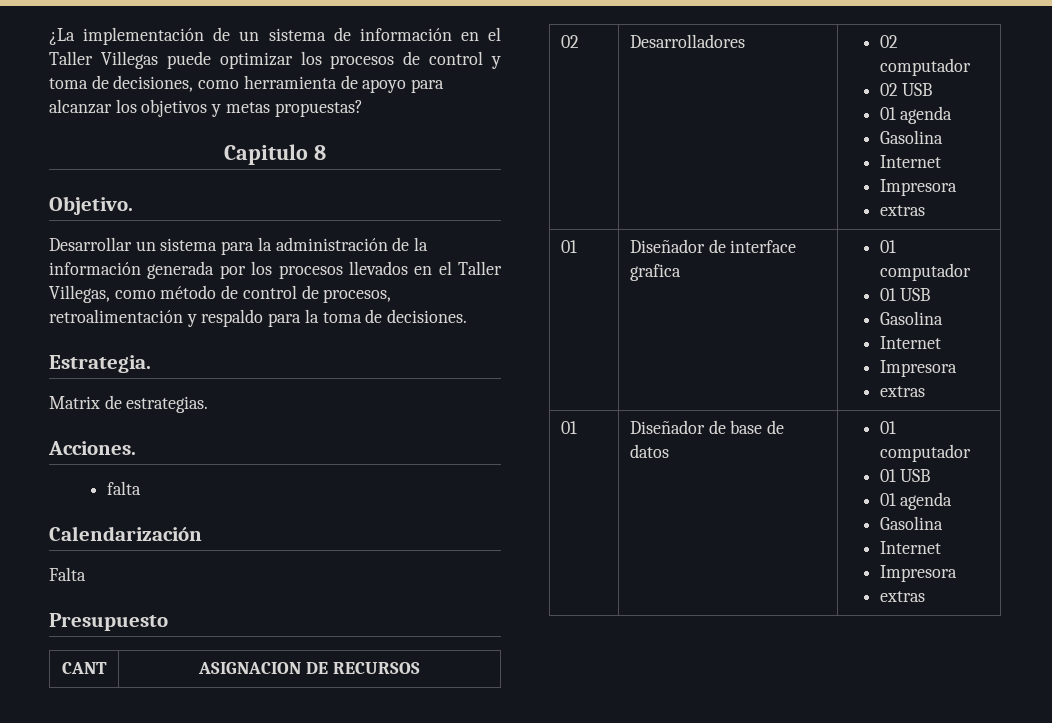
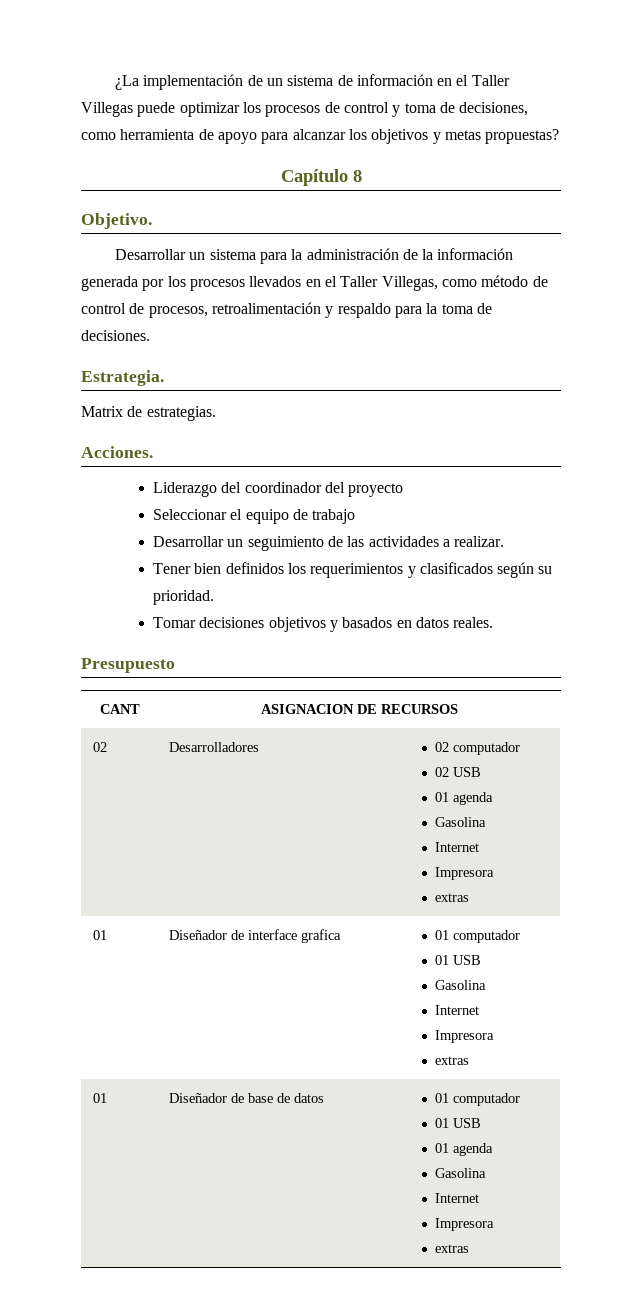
- Capitulo 8
+ Capítulo 8
- falta
- Calendarización
- Falta
+ Liderazgo del coordinador del proyecto
+ Seleccionar el equipo de trabajo
+ Desarrollar un seguimiento de las actividades a realizar.
+ Tener bien definidos los requerimientos y clasificados según su prioridad.
+ Tomar decisiones objetivos y basados en datos reales.

